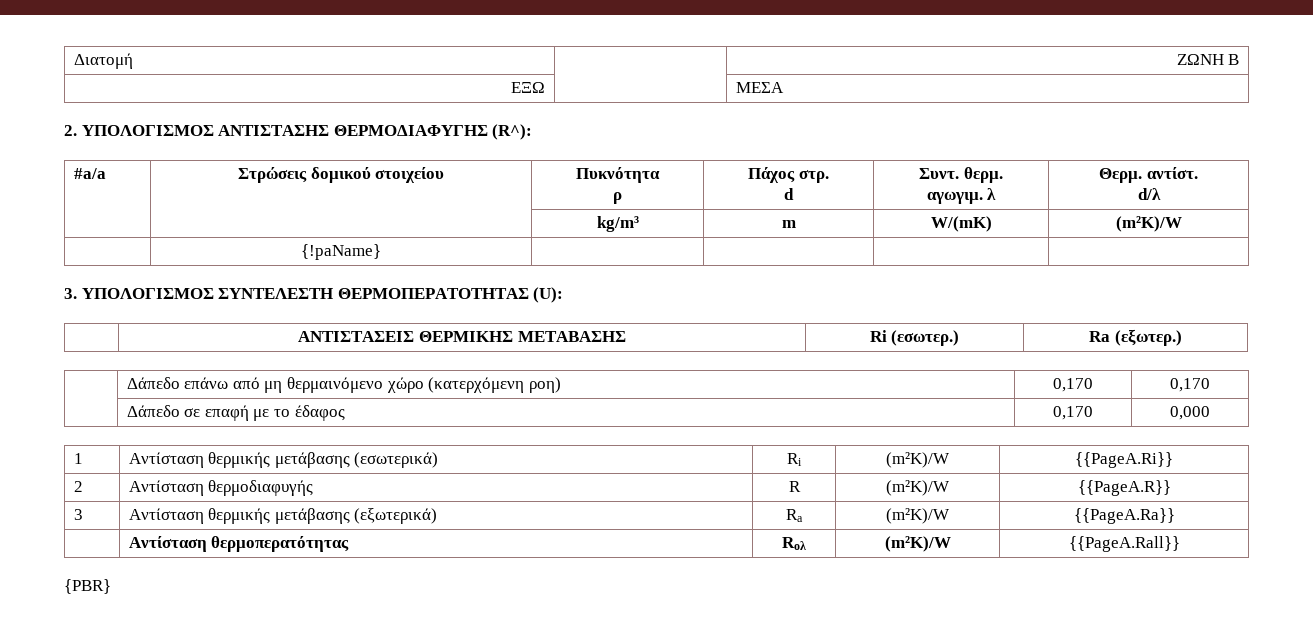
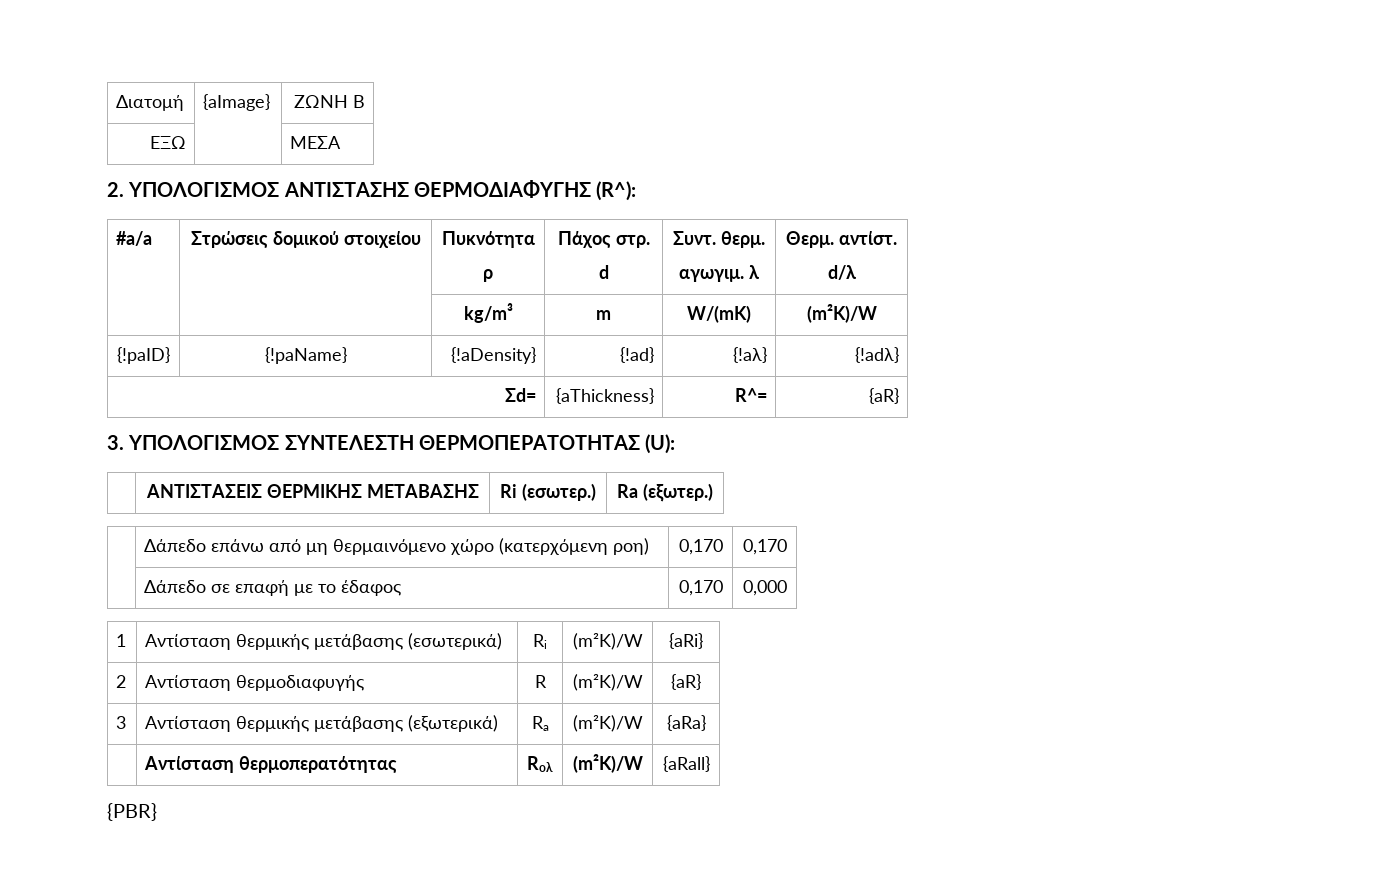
- Διατομή | | ΖΩΝΗ Β
+ Διατομή | {aImage} | ΖΩΝΗ Β
- | {!paName} | | | |
+ {!paID} | {!paName} | {!aDensity} | {!ad} | {!aλ} | {!adλ}
+ Σd= | {aThickness} | R^= | {aR}
- 1 | Αντίσταση θερμικής μετάβασης (εσωτερικά) | Ri | (m²K)/W | {{PageA.Ri}}
+ 1 | Αντίσταση θερμικής μετάβασης (εσωτερικά) | Ri | (m²K)/W | {aRi}
- 2 | Αντίσταση θερμοδιαφυγής | R | (m²K)/W | {{PageA.R}}
+ 2 | Αντίσταση θερμοδιαφυγής | R | (m²K)/W | {aR}
- 3 | Αντίσταση θερμικής μετάβασης (εξωτερικά) | Ra | (m²K)/W | {{PageA.Ra}}
+ 3 | Αντίσταση θερμικής μετάβασης (εξωτερικά) | Ra | (m²K)/W | {aRa}
- | Αντίσταση θερμοπερατότητας | Rολ | (m²K)/W | {{PageA.Rall}}
+ | Αντίσταση θερμοπερατότητας | Rολ | (m²K)/W | {aRall}

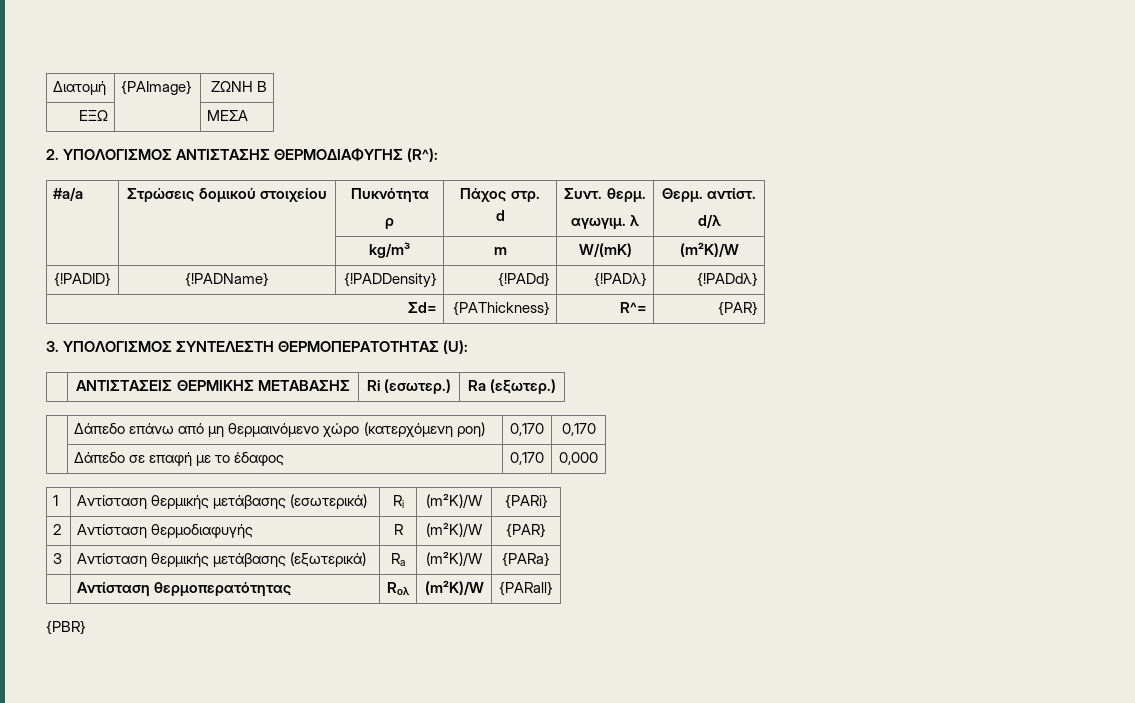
- Διατομή | {aImage} | ΖΩΝΗ Β
+ Διατομή | {PAImage} | ΖΩΝΗ Β
- {!paID} | {!paName} | {!aDensity} | {!ad} | {!aλ} | {!adλ}
+ {!PADID} | {!PADName} | {!PADDensity} | {!PADd} | {!PADλ} | {!PADdλ}
- Σd= | {aThickness} | R^= | {aR}
+ Σd= | {PAThickness} | R^= | {PAR}
- 1 | Αντίσταση θερμικής μετάβασης (εσωτερικά) | Ri | (m²K)/W | {aRi}
+ 1 | Αντίσταση θερμικής μετάβασης (εσωτερικά) | Ri | (m²K)/W | {PARi}
- 2 | Αντίσταση θερμοδιαφυγής | R | (m²K)/W | {aR}
+ 2 | Αντίσταση θερμοδιαφυγής | R | (m²K)/W | {PAR}
- 3 | Αντίσταση θερμικής μετάβασης (εξωτερικά) | Ra | (m²K)/W | {aRa}
+ 3 | Αντίσταση θερμικής μετάβασης (εξωτερικά) | Ra | (m²K)/W | {PARa}
- | Αντίσταση θερμοπερατότητας | Rολ | (m²K)/W | {aRall}
+ | Αντίσταση θερμοπερατότητας | Rολ | (m²K)/W | {PARall}

